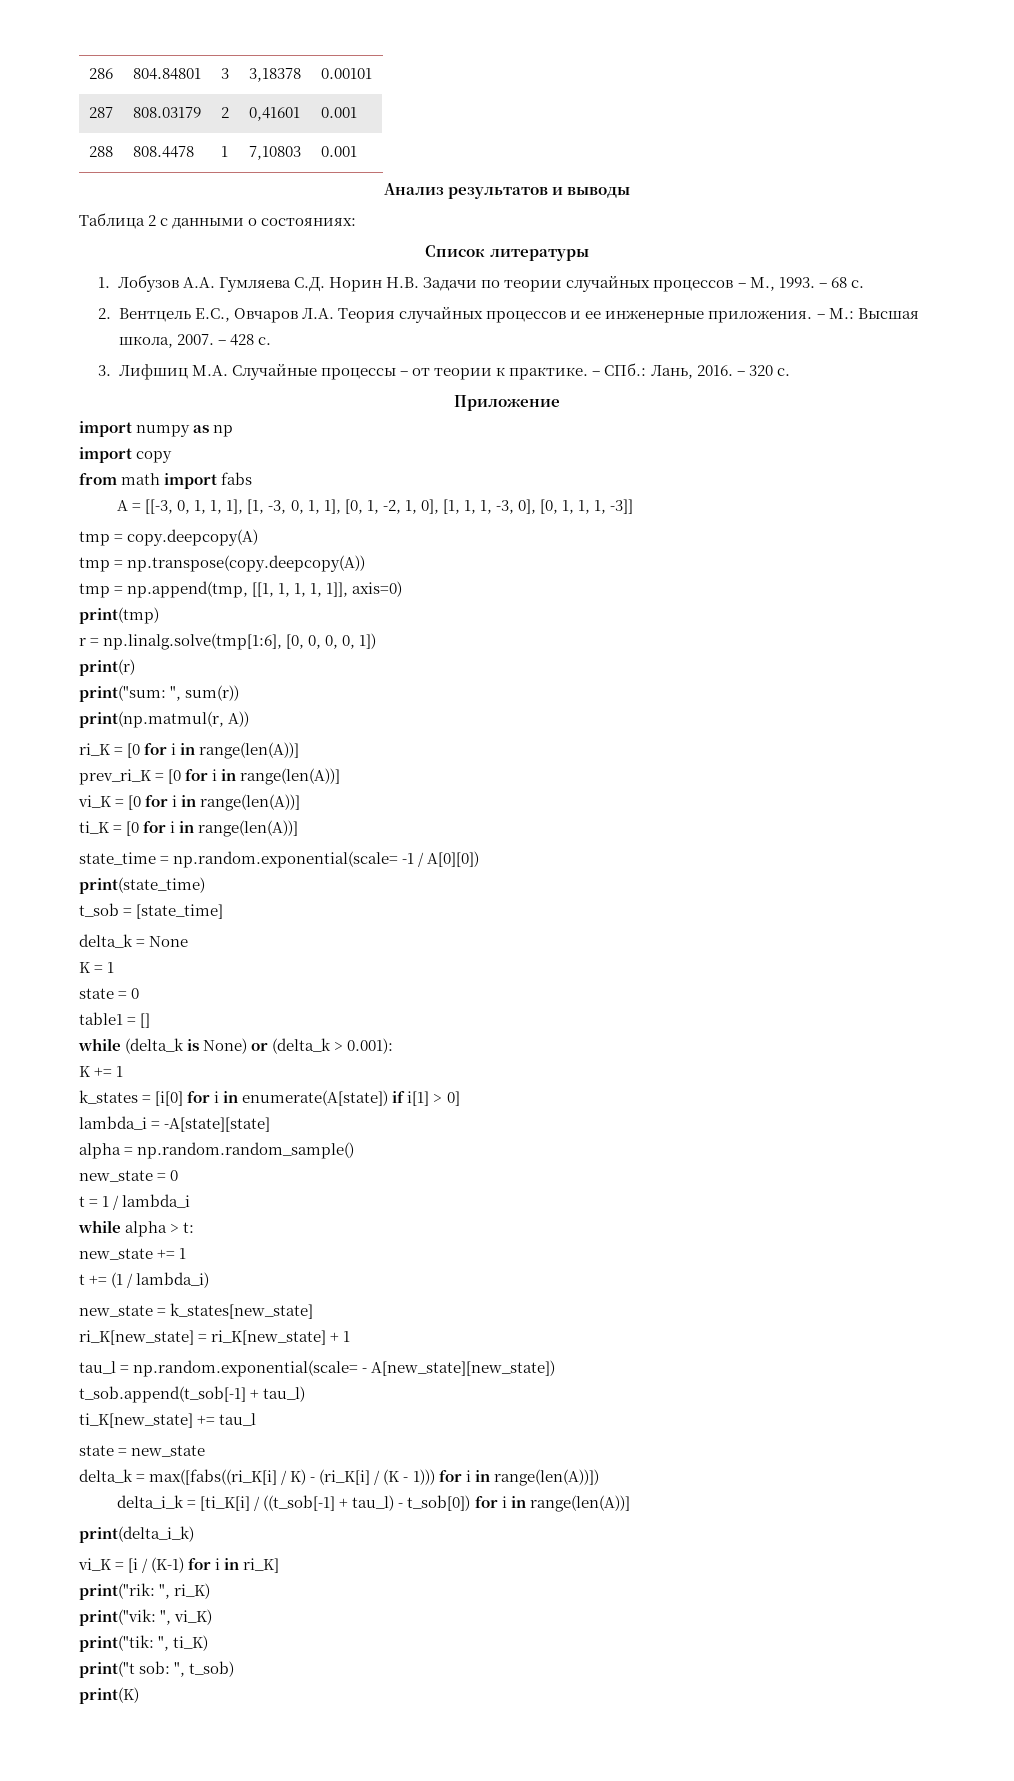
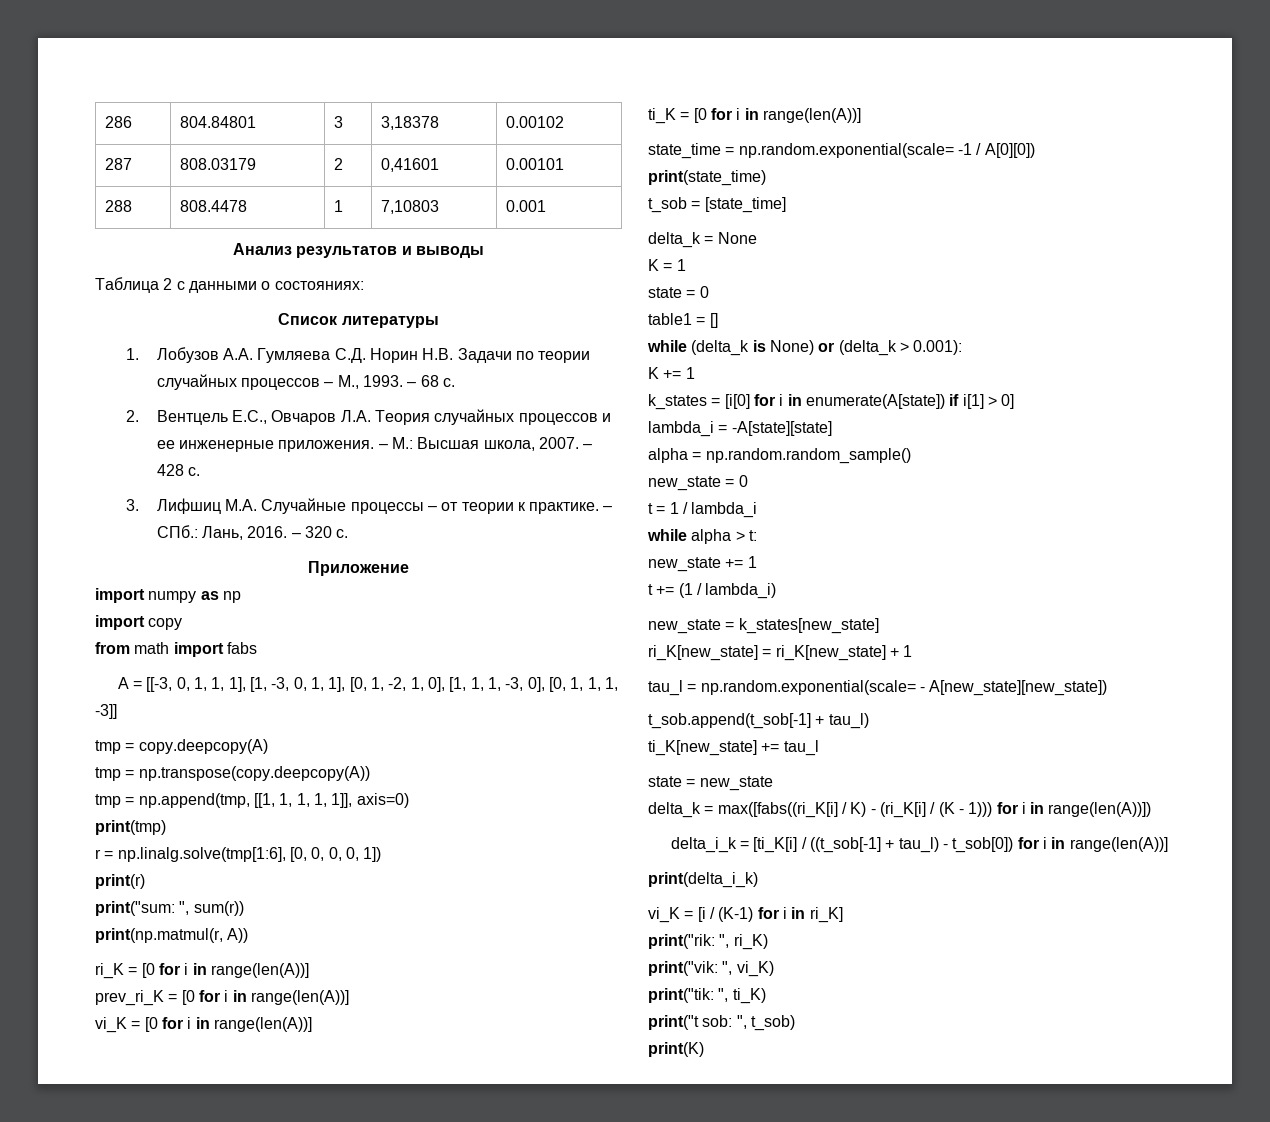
- 286 | 804.84801 | 3 | 3,18378 | 0.00101
+ 286 | 804.84801 | 3 | 3,18378 | 0.00102
- 287 | 808.03179 | 2 | 0,41601 | 0.001
+ 287 | 808.03179 | 2 | 0,41601 | 0.00101

